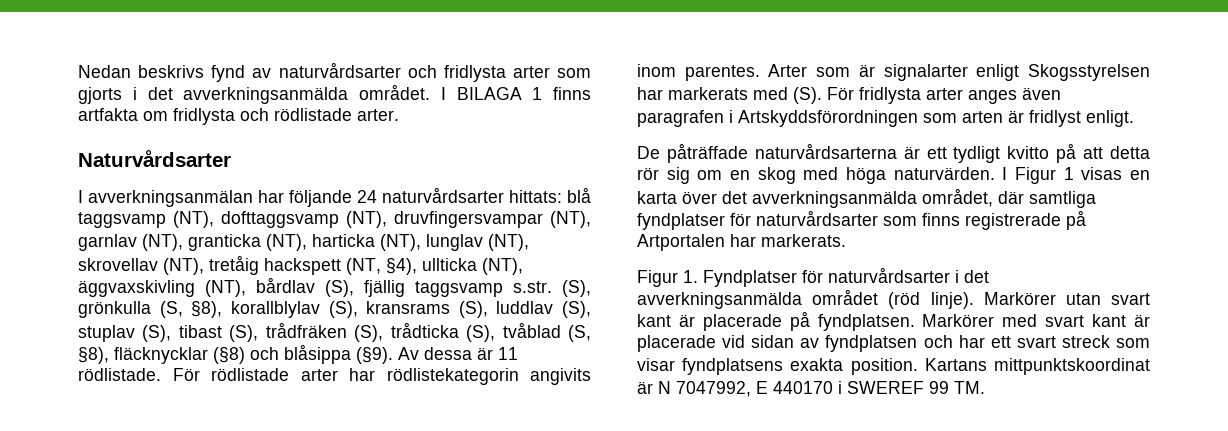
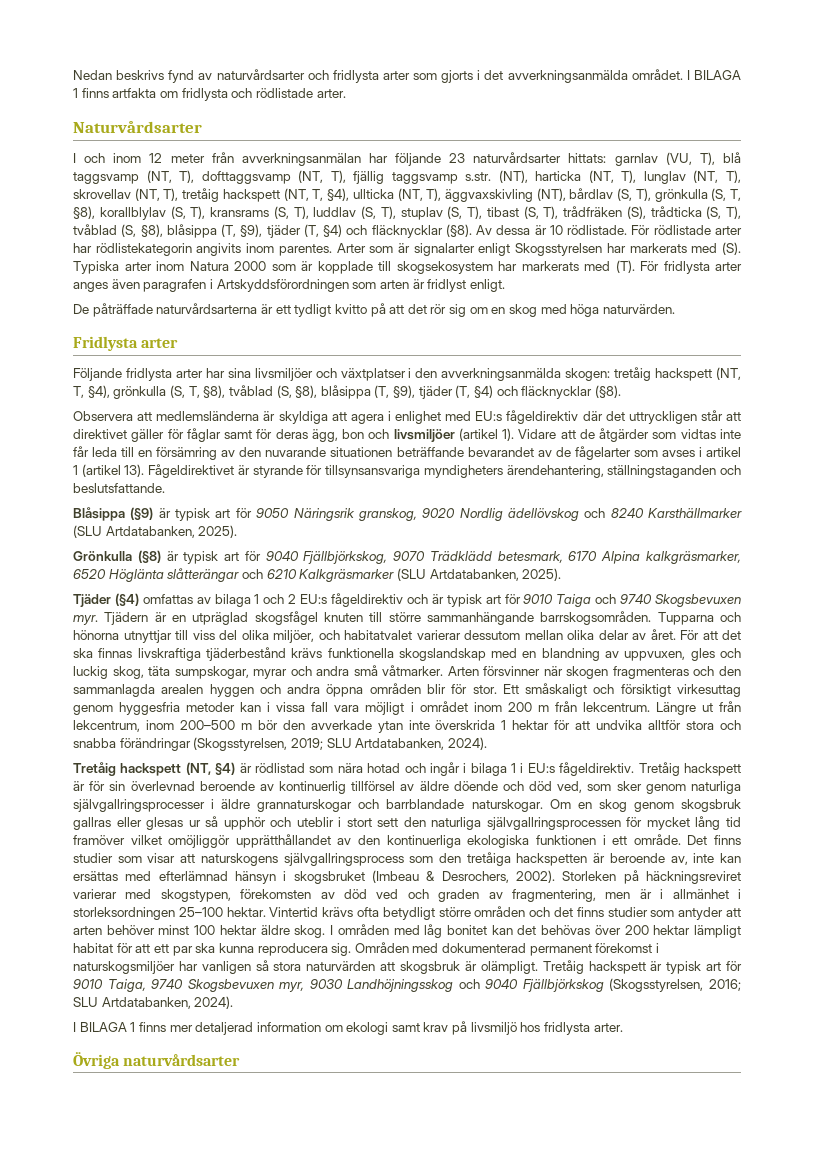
- I avverkningsanmälan har följande 24 naturvårdsarter hittats: blå taggsvamp (NT), dofttaggsvamp (NT), druvfingersvampar (NT), garnlav (NT), granticka (NT), harticka (NT), lunglav (NT), skrovellav (NT), tretåig hackspett (NT, §4), ullticka (NT), äggvaxskivling (NT), bårdlav (S), fjällig taggsvamp s.str. (S), grönkulla (S, §8), korallblylav (S), kransrams (S), luddlav (S), stuplav (S), tibast (S), trådfräken (S), trådticka (S), tvåblad (S, §8), fläcknycklar (§8) och blåsippa (§9).
+ I och inom 12 meter från avverkningsanmälan har följande 23 naturvårdsarter hittats: garnlav (VU, T), blå taggsvamp (NT, T), dofttaggsvamp (NT, T), fjällig taggsvamp s.str. (NT), harticka (NT, T), lunglav (NT, T), skrovellav (NT, T), tretåig hackspett (NT, T, §4), ullticka (NT, T), äggvaxskivling (NT), bårdlav (S, T), grönkulla (S, T, §8), korallblylav (S, T), kransrams (S, T), luddlav (S, T), stuplav (S, T), tibast (S, T), trådfräken (S), trådticka (S, T), tvåblad (S, §8), blåsippa (T, §9), tjäder (T, §4) och fläcknycklar (§8).
- Av dessa är 11 rödlistade.
+ Av dessa är 10 rödlistade.
- Arter som är signalarter enligt Skogsstyrelsen har markerats med (S). För fridlysta arter anges även paragrafen i Artskyddsförordningen som arten är fridlyst enligt.
+ Arter som är signalarter enligt Skogsstyrelsen har markerats med (S). Typiska arter inom Natura 2000 som är kopplade till skogsekosystem har markerats med (T). För fridlysta arter anges även paragrafen i Artskyddsförordningen som arten är fridlyst enligt.
- De påträffade naturvårdsarterna är ett tydligt kvitto på att detta rör sig om en skog med höga naturvärden. I Figur 1 visas en karta över det avverkningsanmälda området, där samtliga fyndplatser för naturvårdsarter som finns registrerade på Artportalen har markerats.
- Figur 1. Fyndplatser för naturvårdsarter i det avverkningsanmälda området (röd linje). Markörer utan svart kant är placerade på fyndplatsen. Markörer med svart kant är placerade vid sidan av fyndplatsen och har ett svart streck som visar fyndplatsens exakta position. Kartans mittpunktskoordinat är N 7047992, E 440170 i SWEREF 99 TM.
+ De påträffade naturvårdsarterna är ett tydligt kvitto på att det rör sig om en skog med höga naturvärden.
+ Fridlysta arter
+ Följande fridlysta arter har sina livsmiljöer och växtplatser i den avverkningsanmälda skogen: tretåig hackspett (NT, T, §4), grönkulla (S, T, §8), tvåblad (S, §8), blåsippa (T, §9), tjäder (T, §4) och fläcknycklar (§8).
+ Observera att medlemsländerna är skyldiga att agera i enlighet med EU:s fågeldirektiv där det uttryckligen står att direktivet gäller för fåglar samt för deras ägg, bon och livsmiljöer (artikel 1). Vidare att de åtgärder som vidtas inte får leda till en försämring av den nuvarande situationen beträffande bevarandet av de fågelarter som avses i artikel 1 (artikel 13). Fågeldirektivet är styrande för tillsynsansvariga myndigheters ärendehantering, ställningstaganden och beslutsfattande.
+ Blåsippa (§9) är typisk art för 9050 Näringsrik granskog, 9020 Nordlig ädellövskog och 8240 Karsthällmarker (SLU Artdatabanken, 2025).
+ Grönkulla (§8) är typisk art för 9040 Fjällbjörkskog, 9070 Trädklädd betesmark, 6170 Alpina kalkgräsmarker, 6520 Höglänta slåtterängar och 6210 Kalkgräsmarker (SLU Artdatabanken, 2025).
+ Tjäder (§4) omfattas av bilaga 1 och 2 EU:s fågeldirektiv och är typisk art för 9010 Taiga och 9740 Skogsbevuxen myr. Tjädern är en utpräglad skogsfågel knuten till större sammanhängande barrskogsområden. Tupparna och hönorna utnyttjar till viss del olika miljöer, och habitatvalet varierar dessutom mellan olika delar av året. För att det ska finnas livskraftiga tjäderbestånd krävs funktionella skogslandskap med en blandning av uppvuxen, gles och luckig skog, täta sumpskogar, myrar och andra små våtmarker. Arten försvinner när skogen fragmenteras och den sammanlagda arealen hyggen och andra öppna områden blir för stor. Ett småskaligt och försiktigt virkesuttag genom hyggesfria metoder kan i vissa fall vara möjligt i området inom 200 m från lekcentrum. Längre ut från lekcentrum, inom 200–500 m bör den avverkade ytan inte överskrida 1 hektar för att undvika alltför stora och snabba förändringar (Skogsstyrelsen, 2019; SLU Artdatabanken, 2024).
+ Tretåig hackspett (NT, §4) är rödlistad som nära hotad och ingår i bilaga 1 i EU:s fågeldirektiv. Tretåig hackspett är för sin överlevnad beroende av kontinuerlig tillförsel av äldre döende och död ved, som sker genom naturliga självgallringsprocesser i äldre grannaturskogar och barrblandade naturskogar. Om en skog genom skogsbruk gallras eller glesas ur så upphör och uteblir i stort sett den naturliga självgallringsprocessen för mycket lång tid framöver vilket omöjliggör upprätthållandet av den kontinuerliga ekologiska funktionen i ett område. Det finns studier som visar att naturskogens självgallringsprocess som den tretåiga hackspetten är beroende av, inte kan ersättas med efterlämnad hänsyn i skogsbruket (Imbeau & Desrochers, 2002). Storleken på häckningsreviret varierar med skogstypen, förekomsten av död ved och graden av fragmentering, men är i allmänhet i storleksordningen 25–100 hektar. Vintertid krävs ofta betydligt större områden och det finns studier som antyder att arten behöver minst 100 hektar äldre skog. I områden med låg bonitet kan det behövas över 200 hektar lämpligt habitat för att ett par ska kunna reproducera sig. Områden med dokumenterad permanent förekomst i naturskogsmiljöer har vanligen så stora naturvärden att skogsbruk är olämpligt. Tretåig hackspett är typisk art för 9010 Taiga, 9740 Skogsbevuxen myr, 9030 Landhöjningsskog och 9040 Fjällbjörkskog (Skogsstyrelsen, 2016; SLU Artdatabanken, 2024).
+ I BILAGA 1 finns mer detaljerad information om ekologi samt krav på livsmiljö hos fridlysta arter.
+ Övriga naturvårdsarter

